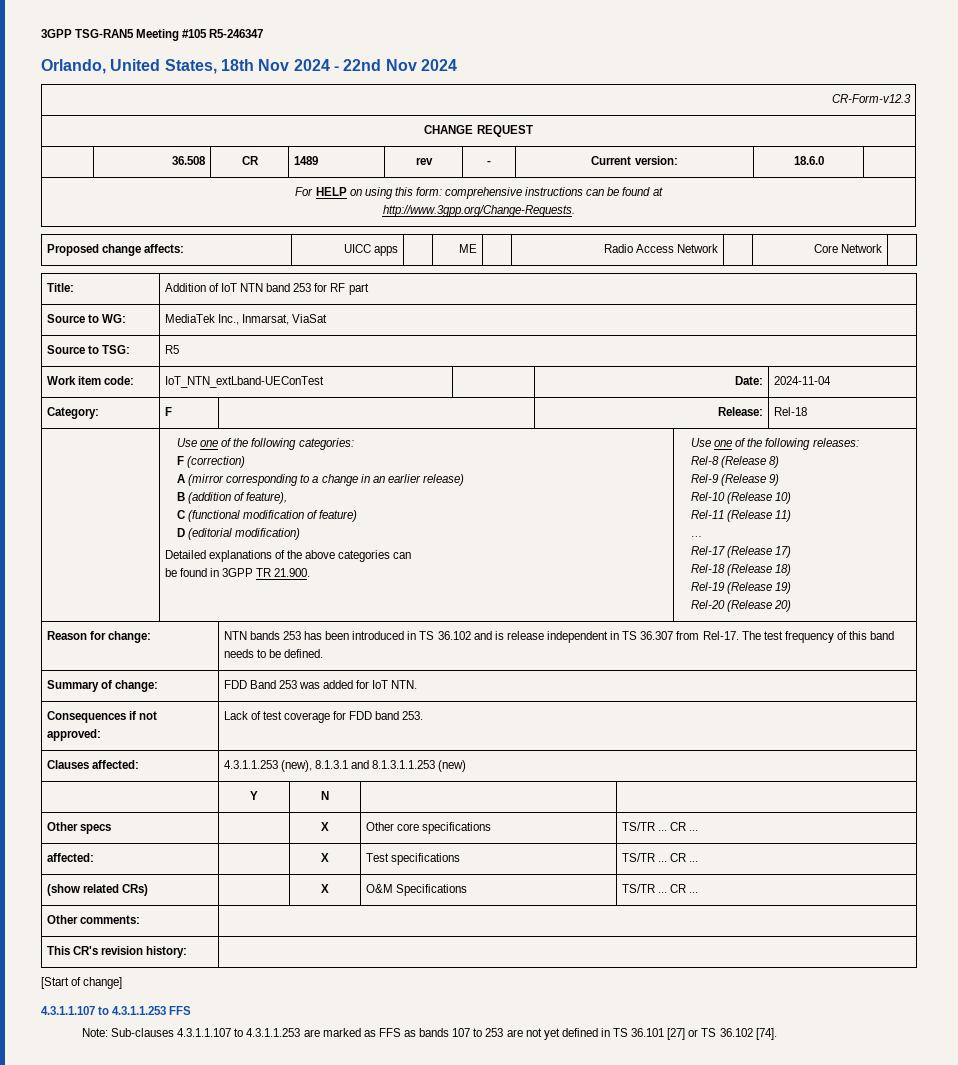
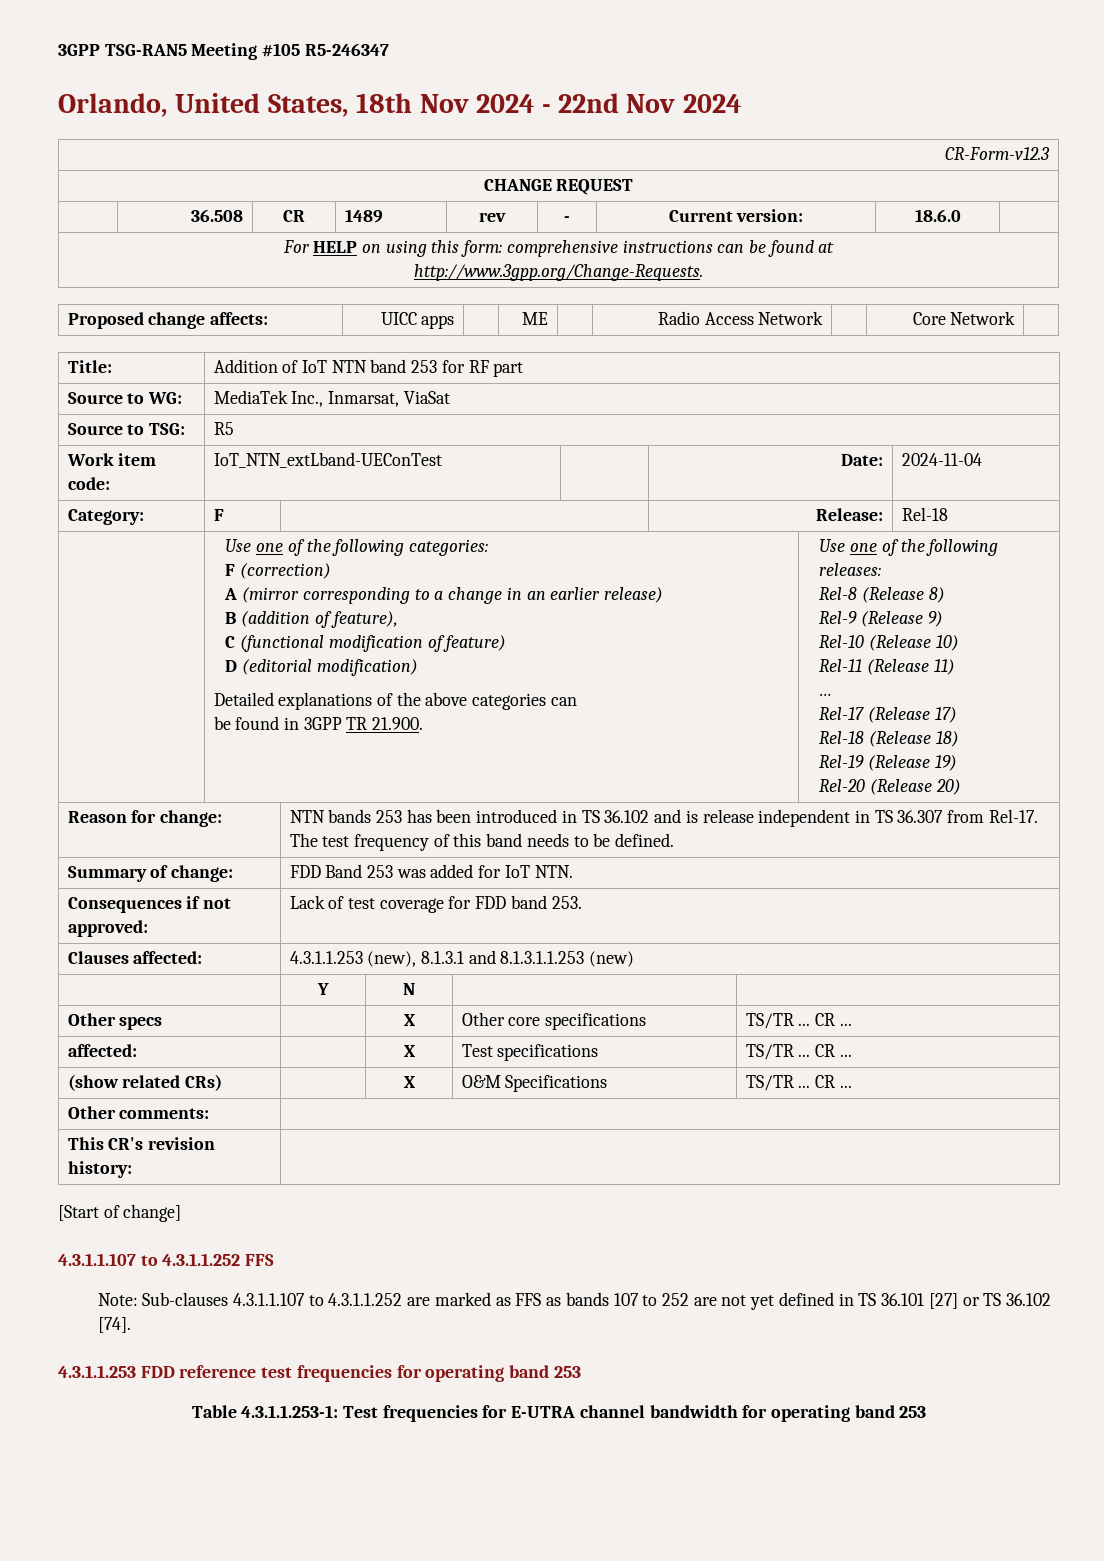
- 4.3.1.1.107 to 4.3.1.1.253 FFS
+ 4.3.1.1.107 to 4.3.1.1.252 FFS
- Note: Sub-clauses 4.3.1.1.107 to 4.3.1.1.253 are marked as FFS as bands 107 to 253 are not yet defined in TS 36.101 [27] or TS 36.102 [74].
+ Note: Sub-clauses 4.3.1.1.107 to 4.3.1.1.252 are marked as FFS as bands 107 to 252 are not yet defined in TS 36.101 [27] or TS 36.102 [74].
+ 4.3.1.1.253 FDD reference test frequencies for operating band 253
+ Table 4.3.1.1.253-1: Test frequencies for E-UTRA channel bandwidth for operating band 253

